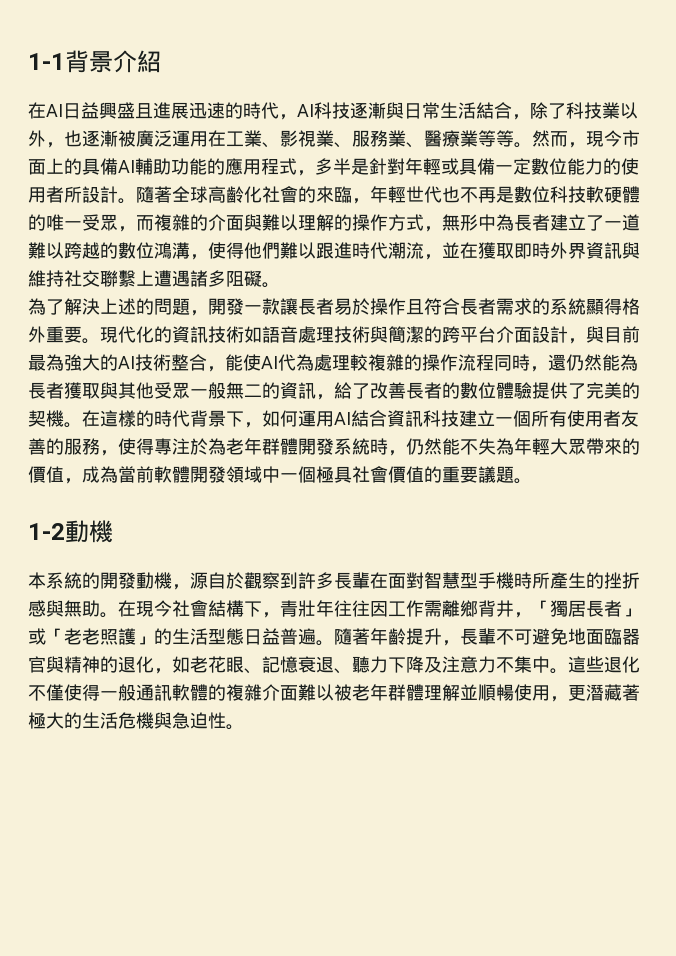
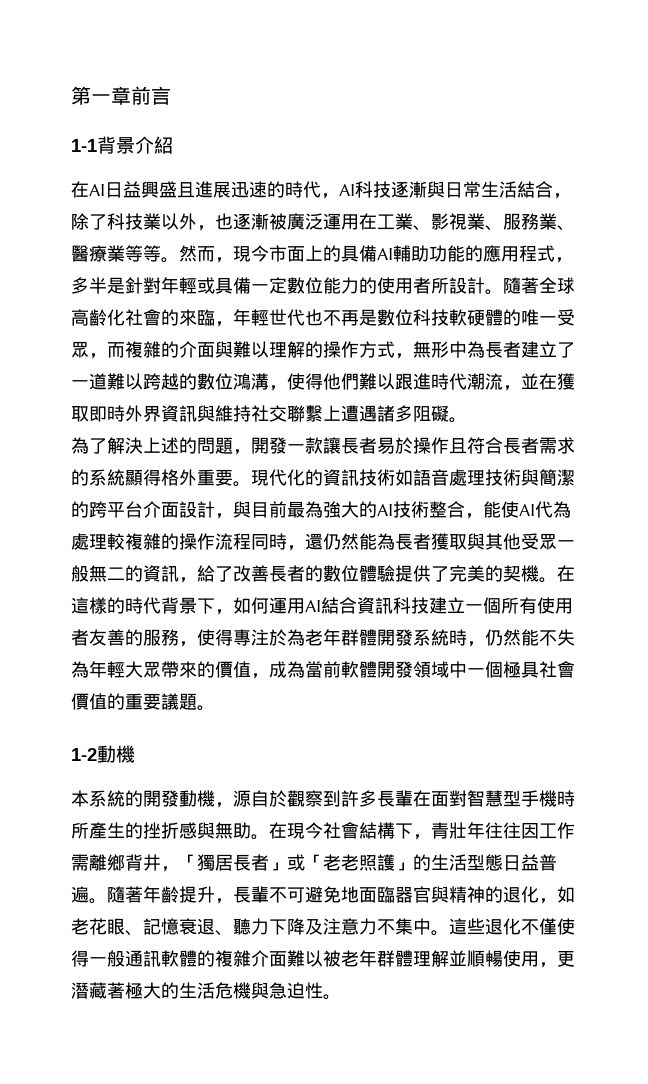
+ 第一章前言

